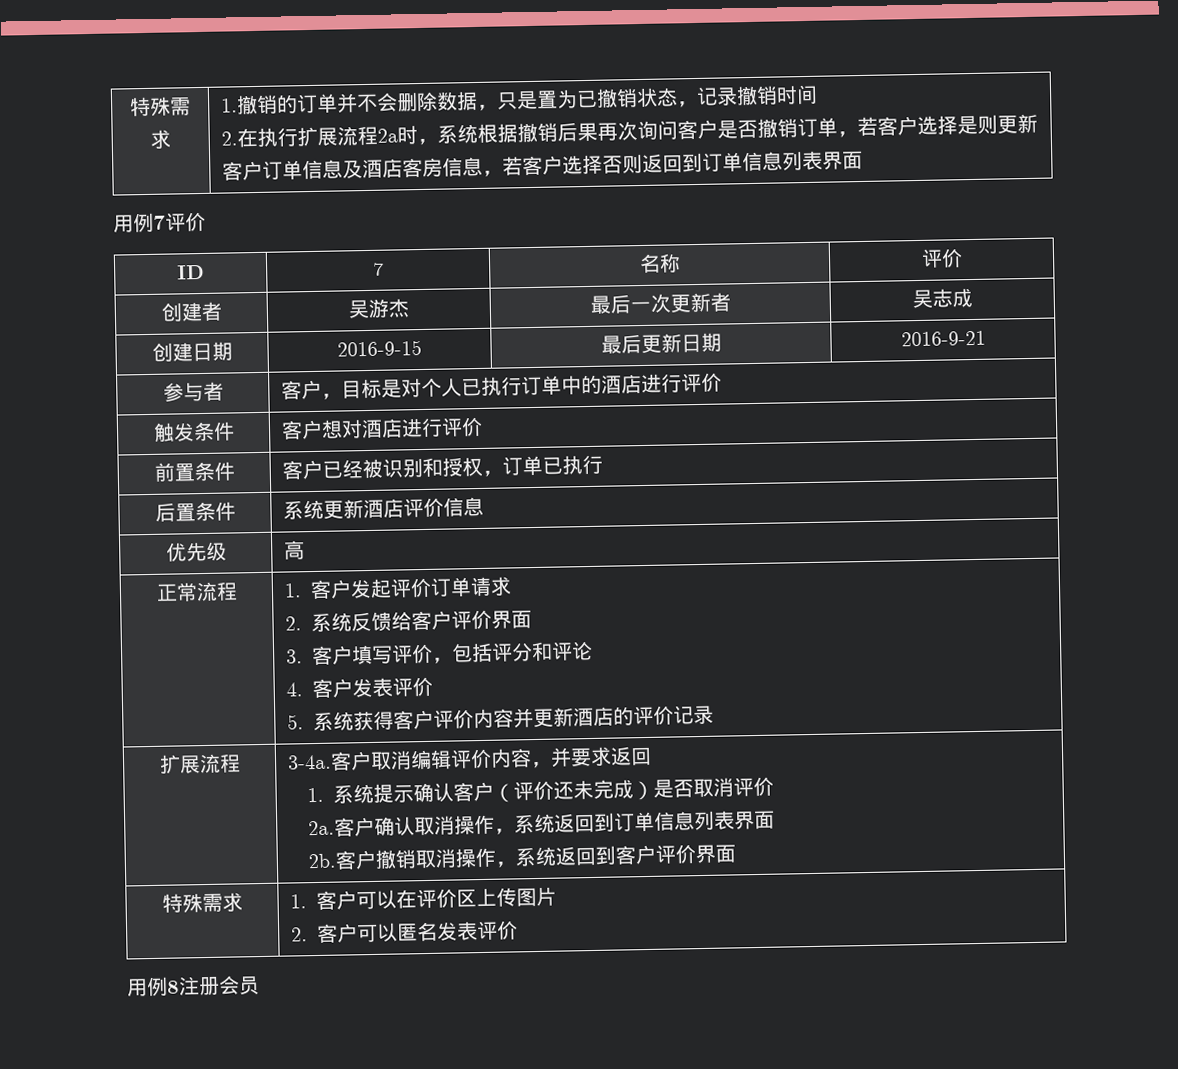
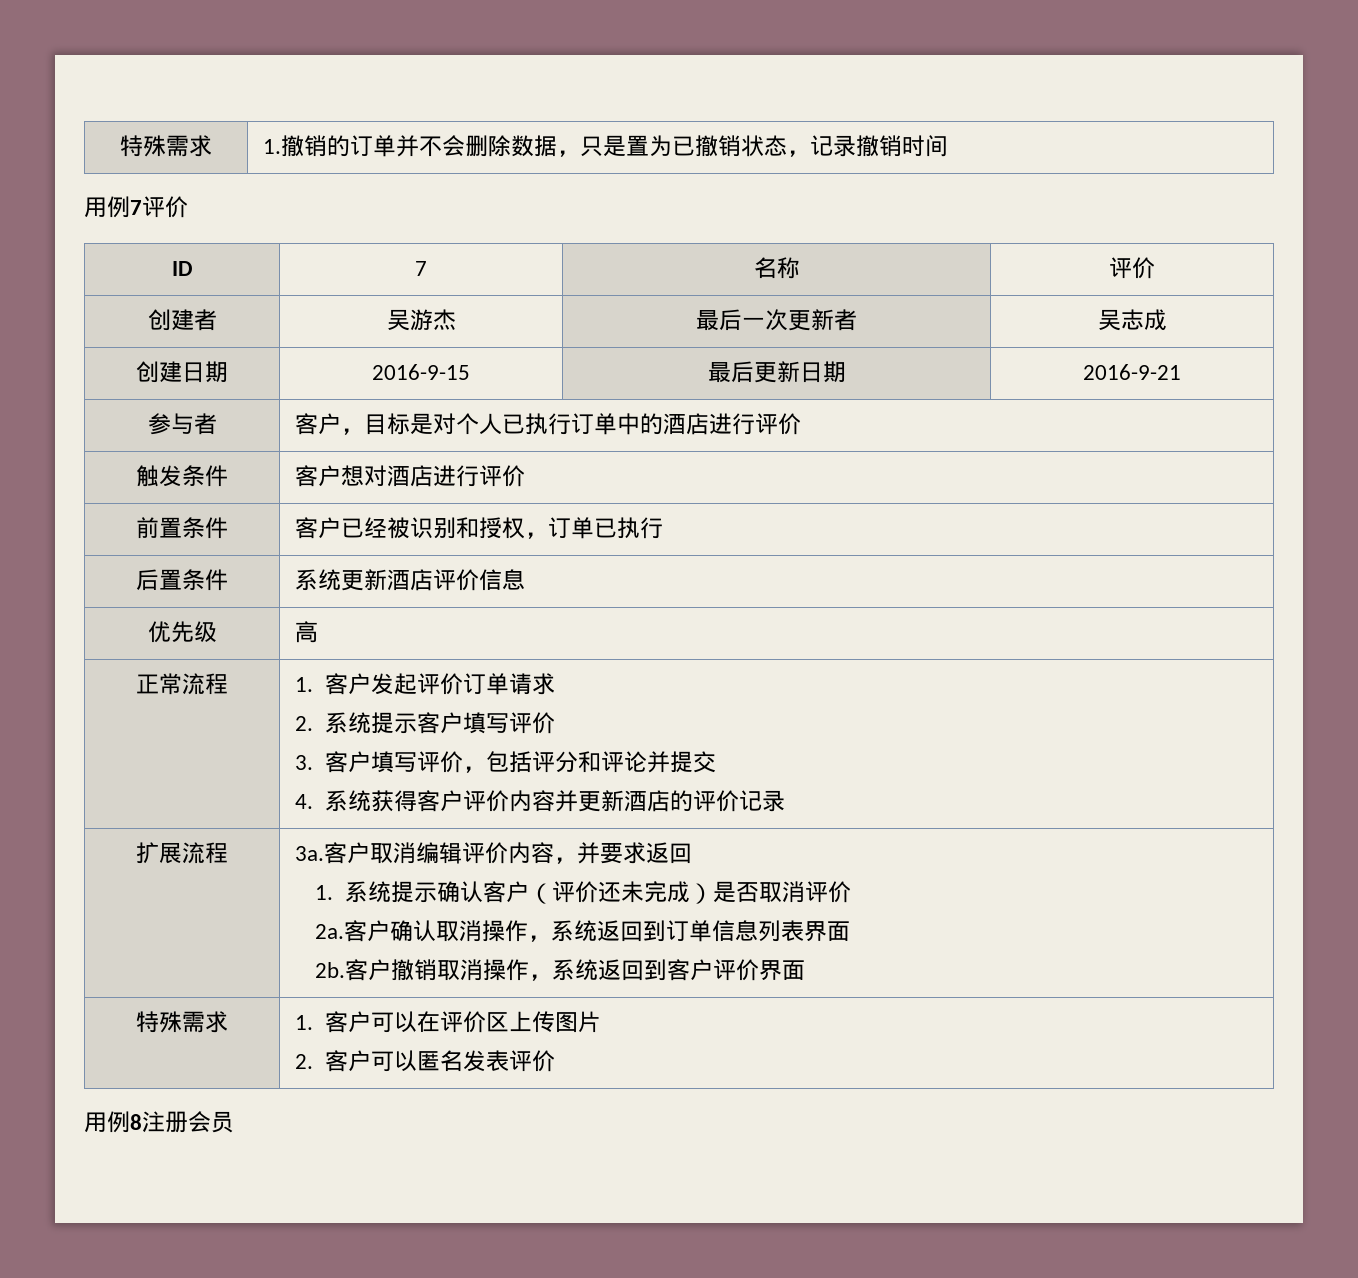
- 2.在执行扩展流程2a时，系统根据撤销后果再次询问客户是否撤销订单，若客户选择是则更新客户订单信息及酒店客房信息，若客户选择否则返回到订单信息列表界面
  正常流程 | 1.客户发起评价订单请求
- 2.系统反馈给客户评价界面
- 3.客户填写评价，包括评分和评论
- 4.客户发表评价
- 5.系统获得客户评价内容并更新酒店的评价记录
+ 2.系统提示客户填写评价
+ 3.客户填写评价，包括评分和评论并提交
+ 4.系统获得客户评价内容并更新酒店的评价记录
- 3-4a.
+ 3a.

